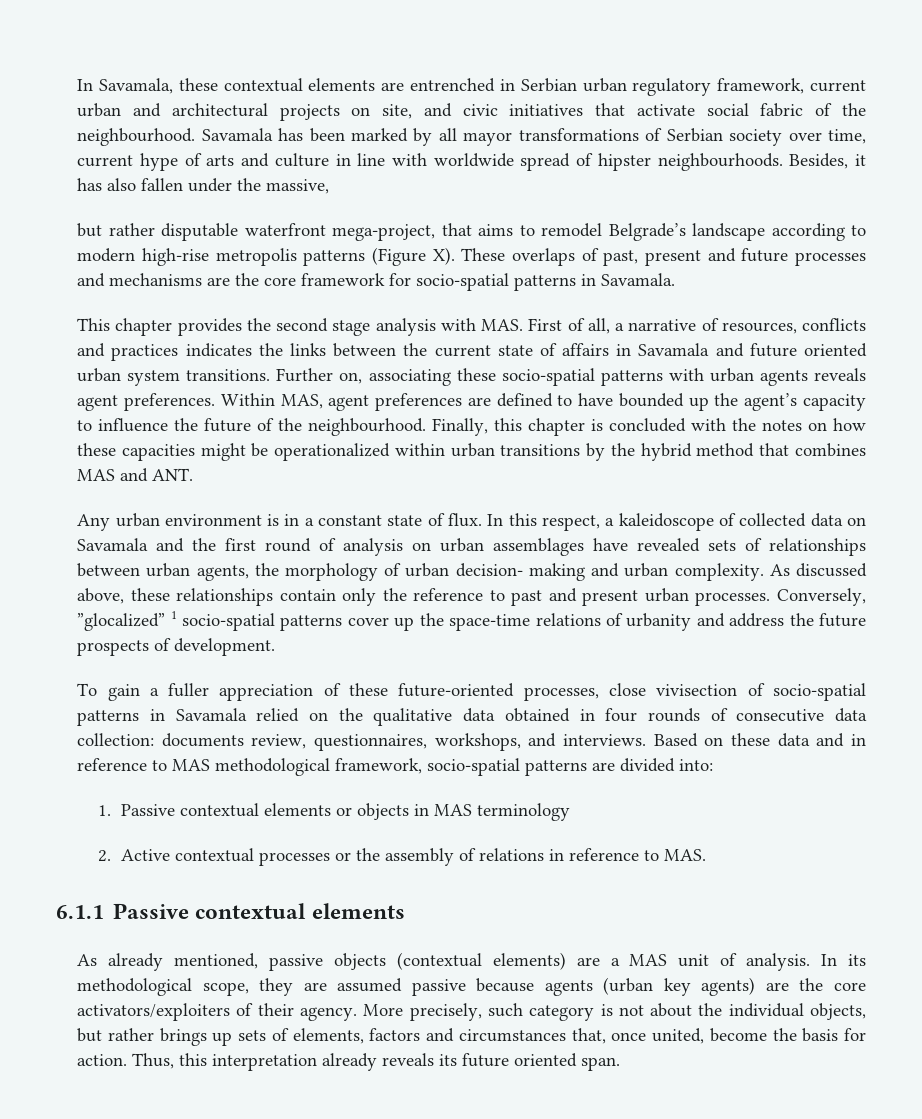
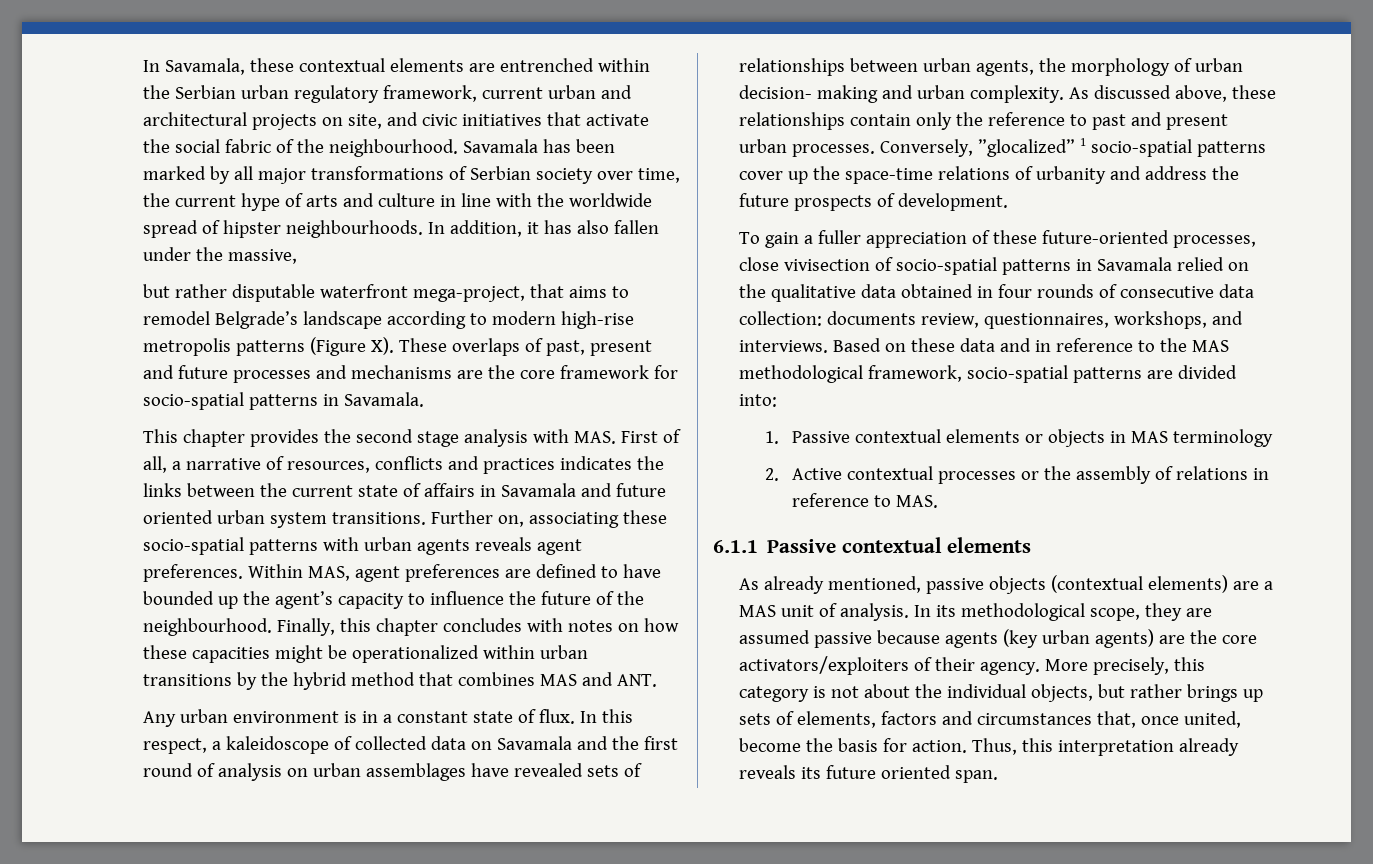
- In Savamala, these contextual elements are entrenched in Serbian urban regulatory framework, current urban and architectural projects on site, and civic initiatives that activate social fabric of the neighbourhood.
+ In Savamala, these contextual elements are entrenched within the Serbian urban regulatory framework, current urban and architectural projects on site, and civic initiatives that activate the social fabric of the neighbourhood.
- Savamala has been marked by all mayor transformations of Serbian society over time, current hype of arts and culture in line with worldwide spread of hipster neighbourhoods.
+ Savamala has been marked by all major transformations of Serbian society over time, the current hype of arts and culture in line with the worldwide spread of hipster neighbourhoods.
- Besides, it has also fallen under the massive,
+ In addition, it has also fallen under the massive,
- Finally, this chapter is concluded with the notes on how these capacities might be operationalized within urban transitions by the hybrid method that combines MAS and ANT.
+ Finally, this chapter concludes with notes on how these capacities might be operationalized within urban transitions by the hybrid method that combines MAS and ANT.
- Based on these data and in reference to MAS methodological framework, socio-spatial patterns are divided into:
+ Based on these data and in reference to the MAS methodological framework, socio-spatial patterns are divided into:
- In its methodological scope, they are assumed passive because agents (urban key agents) are the core activators/exploiters of their agency.
+ In its methodological scope, they are assumed passive because agents (key urban agents) are the core activators/exploiters of their agency.
- More precisely, such category is not about the individual objects, but rather brings up sets of elements, factors and circumstances that, once united, become the basis for action.
+ More precisely, this category is not about the individual objects, but rather brings up sets of elements, factors and circumstances that, once united, become the basis for action.

